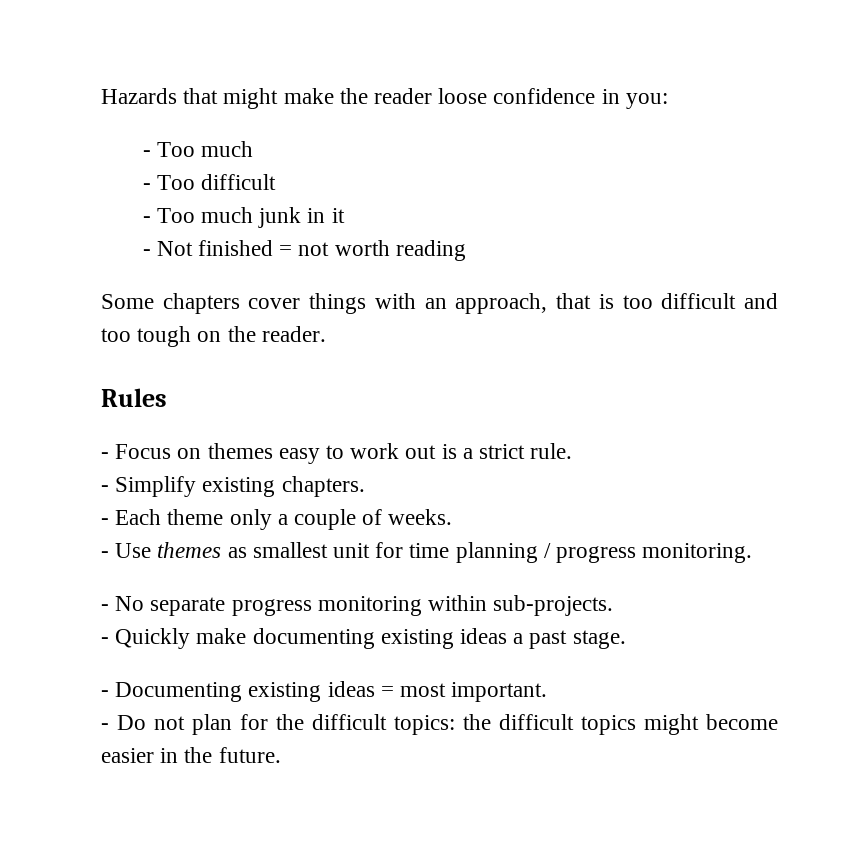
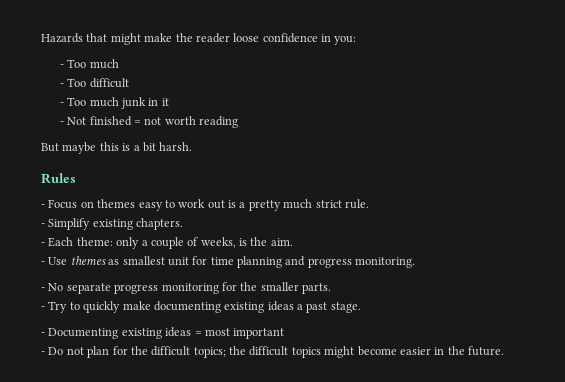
- Some chapters cover things with an approach, that is too difficult and too tough on the reader.
+ But maybe this is a bit harsh.
- - Focus on themes easy to work out is a strict rule.
+ - Focus on themes easy to work out is a pretty much strict rule.
- - Each theme only a couple of weeks.
+ - Each theme: only a couple of weeks, is the aim.
- - Use themes as smallest unit for time planning / progress monitoring.
+ - Use themes as smallest unit for time planning and progress monitoring.
- - No separate progress monitoring within sub-projects.
- - Quickly make documenting existing ideas a past stage.
+ - No separate progress monitoring for the smaller parts.
+ - Try to quickly make documenting existing ideas a past stage.
- - Documenting existing ideas = most important.
+ - Documenting existing ideas = most important
- - Do not plan for the difficult topics: the difficult topics might become easier in the future.
+ - Do not plan for the difficult topics; the difficult topics might become easier in the future.

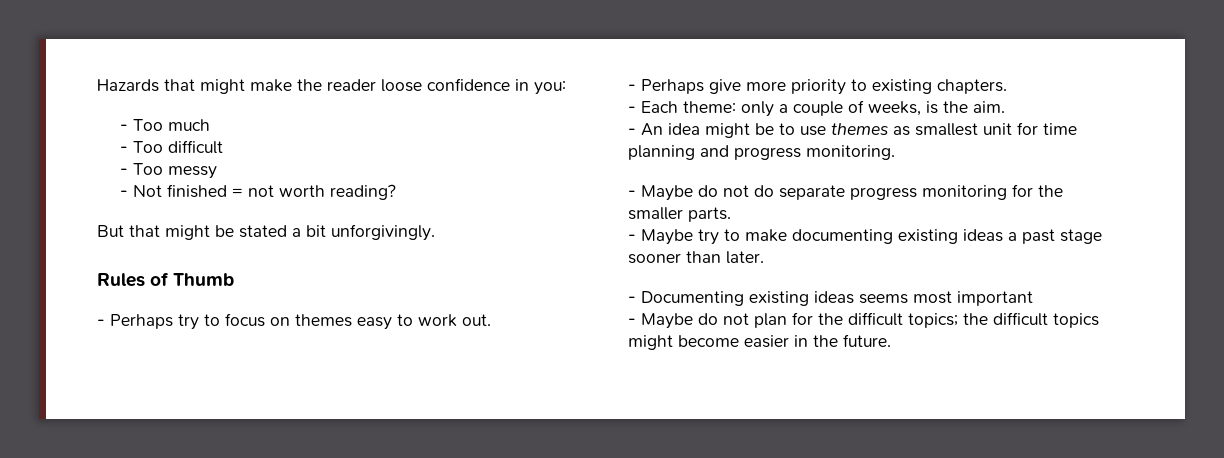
- - Too much junk in it
+ - Too messy
- - Not finished = not worth reading
+ - Not finished = not worth reading?
- But maybe this is a bit harsh.
+ But that might be stated a bit unforgivingly.
- Rules
- - Focus on themes easy to work out is a pretty much strict rule.
- - Simplify existing chapters.
+ Rules of Thumb
+ - Perhaps try to focus on themes easy to work out.
+ - Perhaps give more priority to existing chapters.
- - Use themes as smallest unit for time planning and progress monitoring.
+ - An idea might be to use themes as smallest unit for time planning and progress monitoring.
- - No separate progress monitoring for the smaller parts.
+ - Maybe do not do separate progress monitoring for the smaller parts.
- - Try to quickly make documenting existing ideas a past stage.
+ - Maybe try to make documenting existing ideas a past stage sooner than later.
- - Documenting existing ideas = most important
+ - Documenting existing ideas seems most important
- - Do not plan for the difficult topics; the difficult topics might become easier in the future.
+ - Maybe do not plan for the difficult topics; the difficult topics might become easier in the future.

